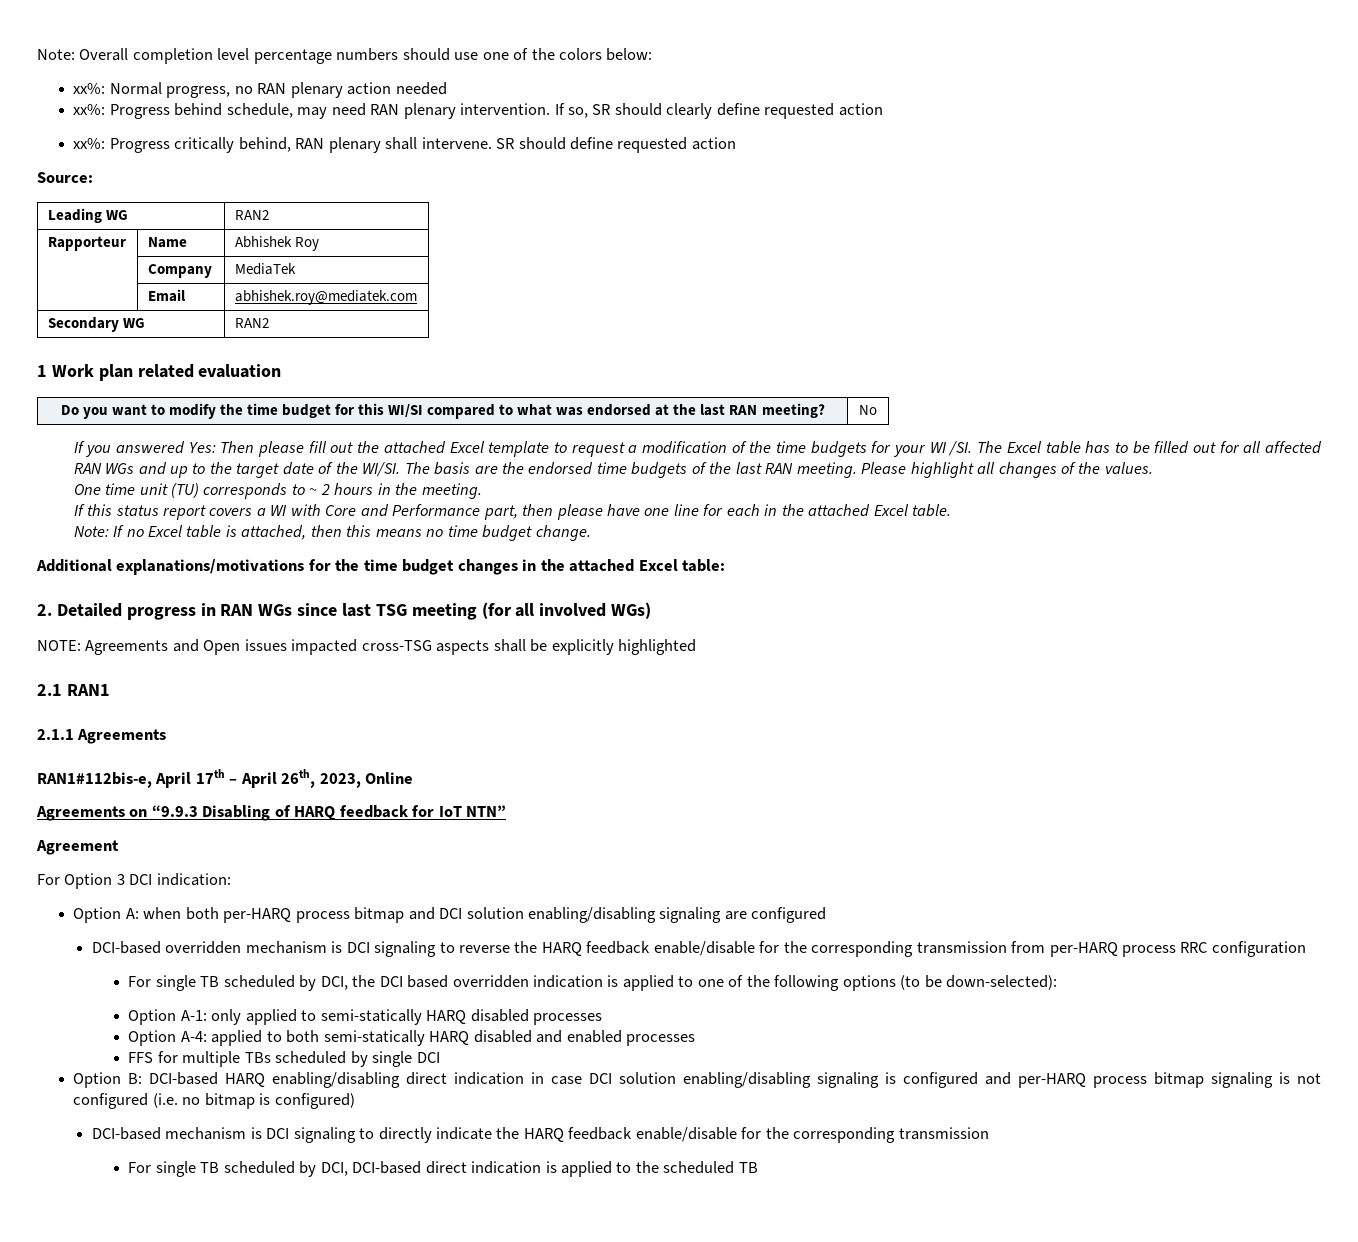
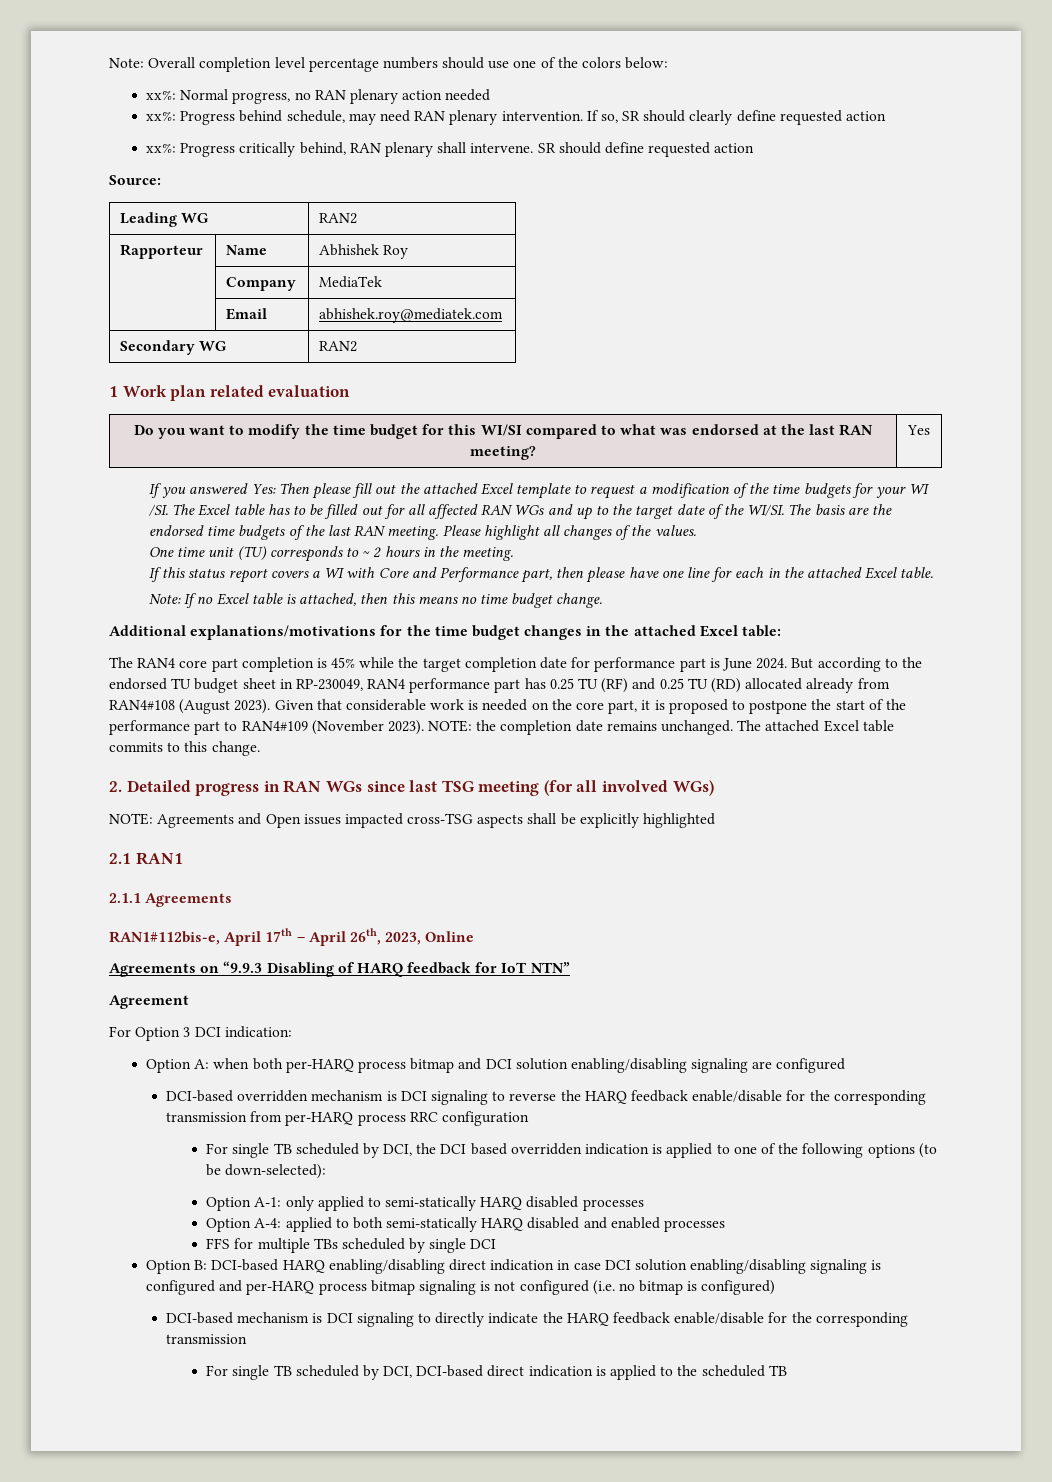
- Do you want to modify the time budget for this WI/SI compared to what was endorsed at the last RAN meeting? | No
+ Do you want to modify the time budget for this WI/SI compared to what was endorsed at the last RAN meeting? | Yes
+ The RAN4 core part completion is 45% while the target completion date for performance part is June 2024. But according to the endorsed TU budget sheet in RP-230049, RAN4 performance part has 0.25 TU (RF) and 0.25 TU (RD) allocated already from RAN4#108 (August 2023). Given that considerable work is needed on the core part, it is proposed to postpone the start of the performance part to RAN4#109 (November 2023). NOTE: the completion date remains unchanged. The attached Excel table commits to this change.

